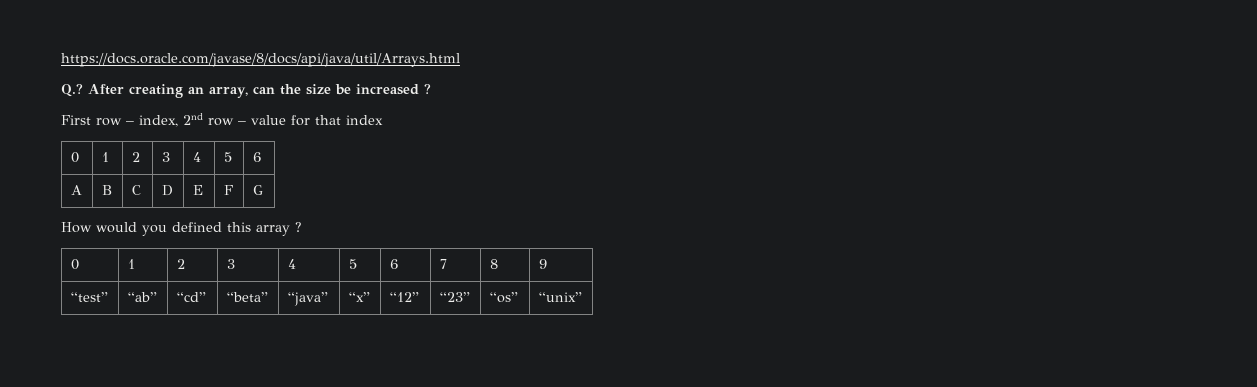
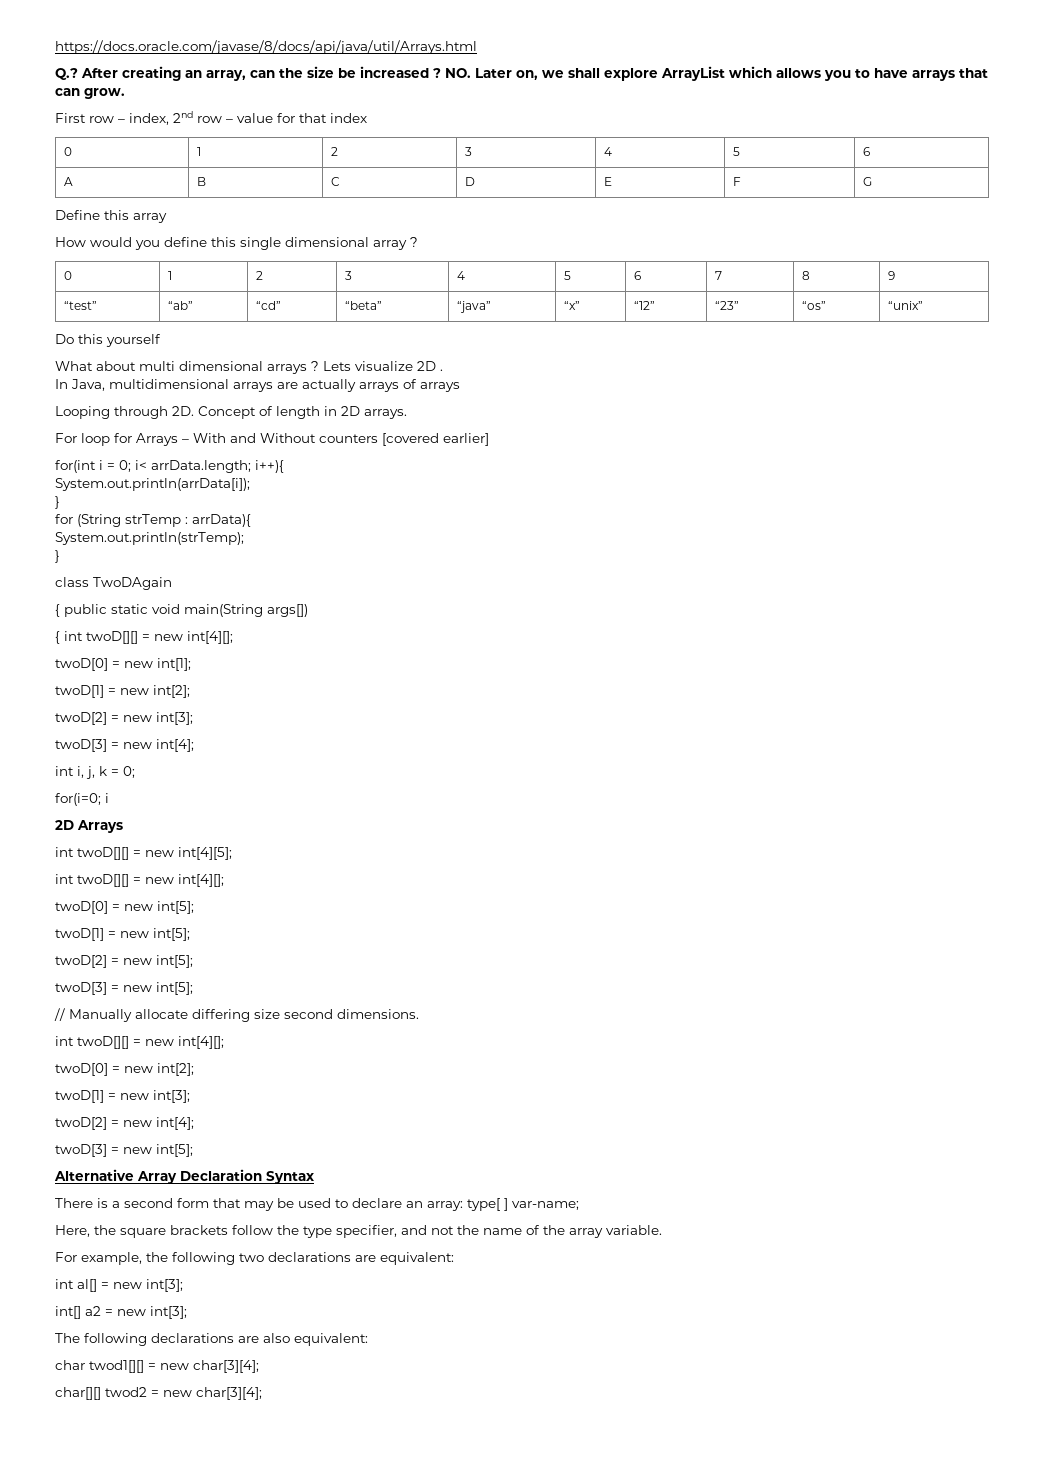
+ NO. Later on, we shall explore ArrayList which allows you to have arrays that can grow.
+ Define this array
- How would you defined this array ?
+ How would you define this single dimensional array ?
+ Do this yourself
+ What about multi dimensional arrays ? Lets visualize 2D .
+ In Java, multidimensional arrays are actually arrays of arrays
+ Looping through 2D. Concept of length in 2D arrays.
+ For loop for Arrays – With and Without counters [covered earlier]
+ for(int i = 0; i< arrData.length; i++){
+ System.out.println(arrData[i]);
+ }
+ for (String strTemp : arrData){
+ System.out.println(strTemp);
+ }
+ class TwoDAgain
+ { public static void main(String args[])
+ { int twoD[][] = new int[4][];
+ twoD[0] = new int[1];
+ twoD[1] = new int[2];
+ twoD[2] = new int[3];
+ twoD[3] = new int[4];
+ int i, j, k = 0;
+ for(i=0; i
+ 2D Arrays
+ int twoD[][] = new int[4][5];
+ int twoD[][] = new int[4][];
+ twoD[0] = new int[5];
+ twoD[1] = new int[5];
+ twoD[2] = new int[5];
+ twoD[3] = new int[5];
+ // Manually allocate differing size second dimensions.
+ int twoD[][] = new int[4][];
+ twoD[0] = new int[2];
+ twoD[1] = new int[3];
+ twoD[2] = new int[4];
+ twoD[3] = new int[5];
+ Alternative Array Declaration Syntax
+ There is a second form that may be used to declare an array: type[ ] var-name;
+ Here, the square brackets follow the type specifier, and not the name of the array variable.
+ For example, the following two declarations are equivalent:
+ int al[] = new int[3];
+ int[] a2 = new int[3];
+ The following declarations are also equivalent:
+ char twod1[][] = new char[3][4];
+ char[][] twod2 = new char[3][4];

